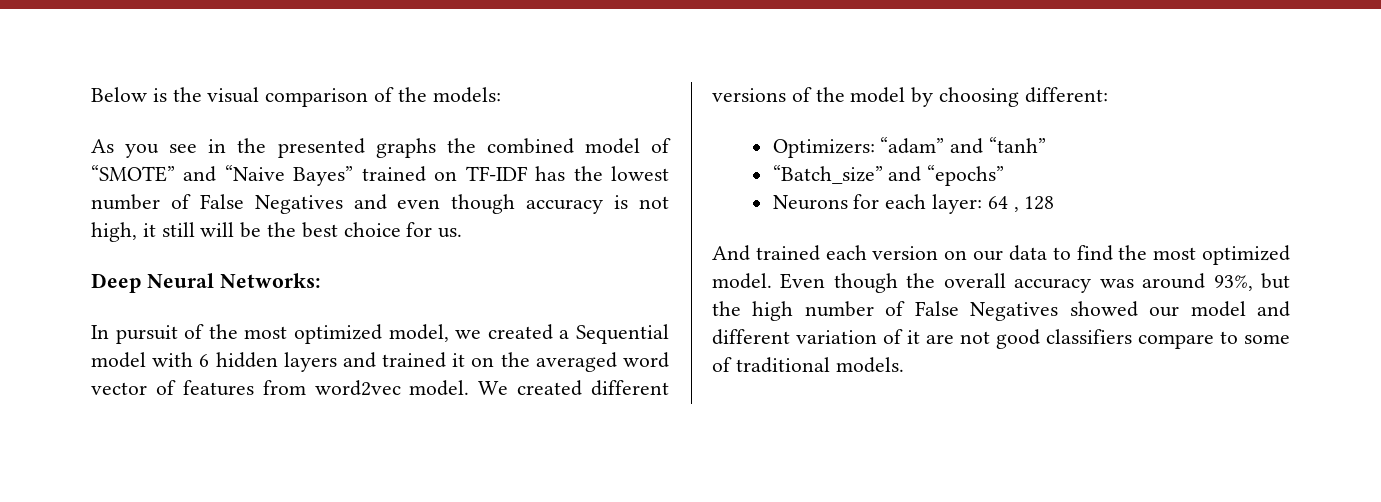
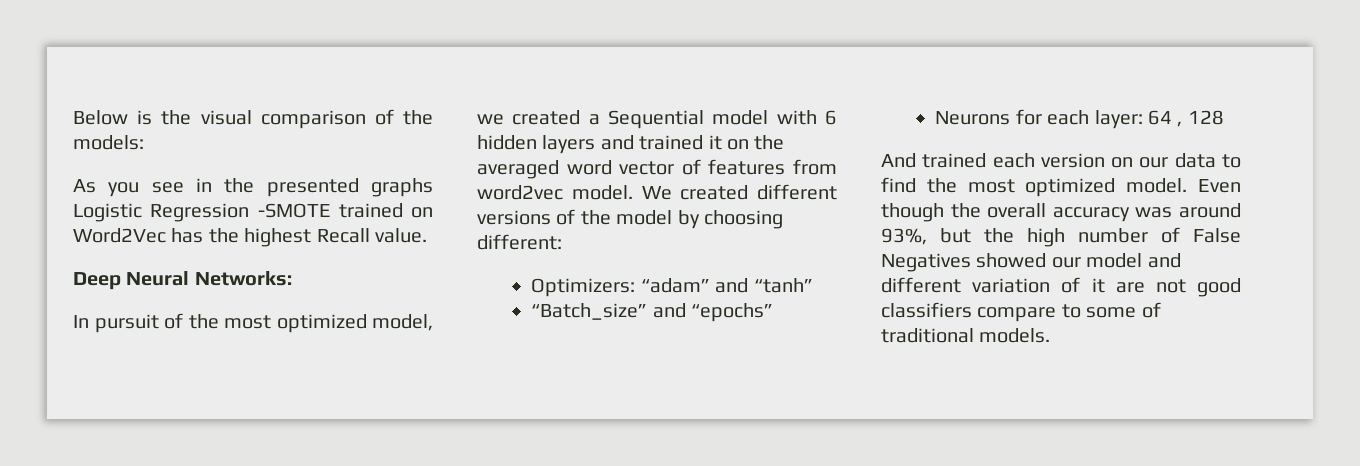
- As you see in the presented graphs the combined model of “SMOTE” and “Naive Bayes” trained on TF-IDF has the lowest number of False Negatives and even though accuracy is not high, it still will be the best choice for us.
+ As you see in the presented graphs Logistic Regression -SMOTE trained on Word2Vec has the highest Recall value.

